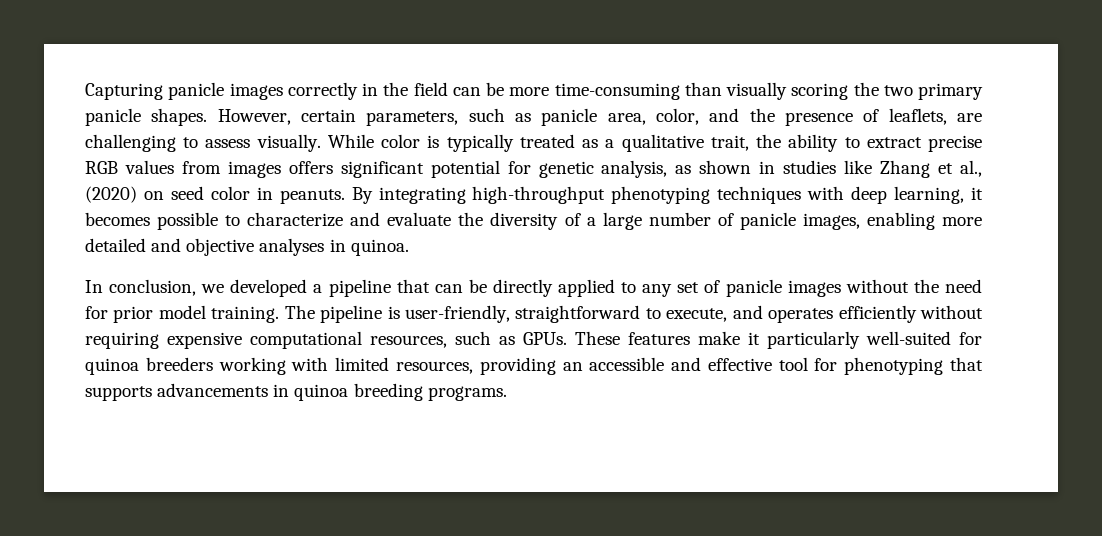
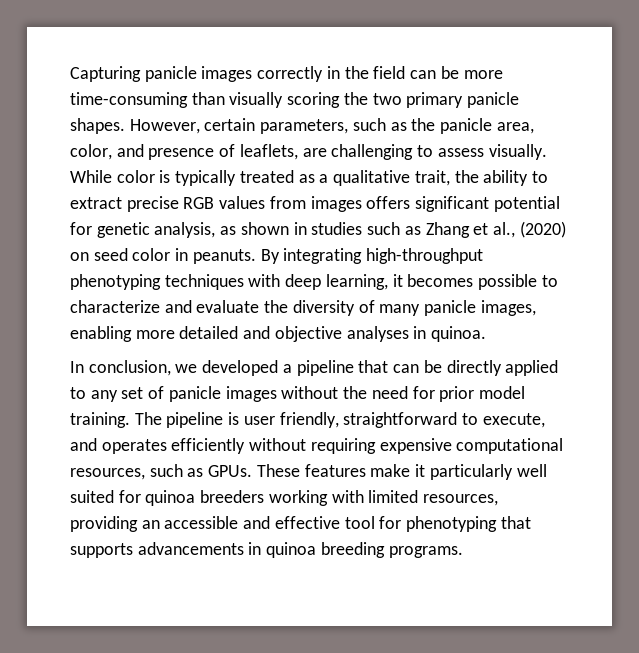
- However, certain parameters, such as panicle area, color, and the presence of leaflets, are challenging to assess visually.
+ However, certain parameters, such as the panicle area, color, and presence of leaflets, are challenging to assess visually.
- While color is typically treated as a qualitative trait, the ability to extract precise RGB values from images offers significant potential for genetic analysis, as shown in studies like Zhang et al., (2020) on seed color in peanuts.
+ While color is typically treated as a qualitative trait, the ability to extract precise RGB values from images offers significant potential for genetic analysis, as shown in studies such as Zhang et al., (2020) on seed color in peanuts.
- By integrating high-throughput phenotyping techniques with deep learning, it becomes possible to characterize and evaluate the diversity of a large number of panicle images, enabling more detailed and objective analyses in quinoa.
+ By integrating high-throughput phenotyping techniques with deep learning, it becomes possible to characterize and evaluate the diversity of many panicle images, enabling more detailed and objective analyses in quinoa.
- The pipeline is user-friendly, straightforward to execute, and operates efficiently without requiring expensive computational resources, such as GPUs.
+ The pipeline is user friendly, straightforward to execute, and operates efficiently without requiring expensive computational resources, such as GPUs.
- These features make it particularly well-suited for quinoa breeders working with limited resources, providing an accessible and effective tool for phenotyping that supports advancements in quinoa breeding programs.
+ These features make it particularly well suited for quinoa breeders working with limited resources, providing an accessible and effective tool for phenotyping that supports advancements in quinoa breeding programs.

